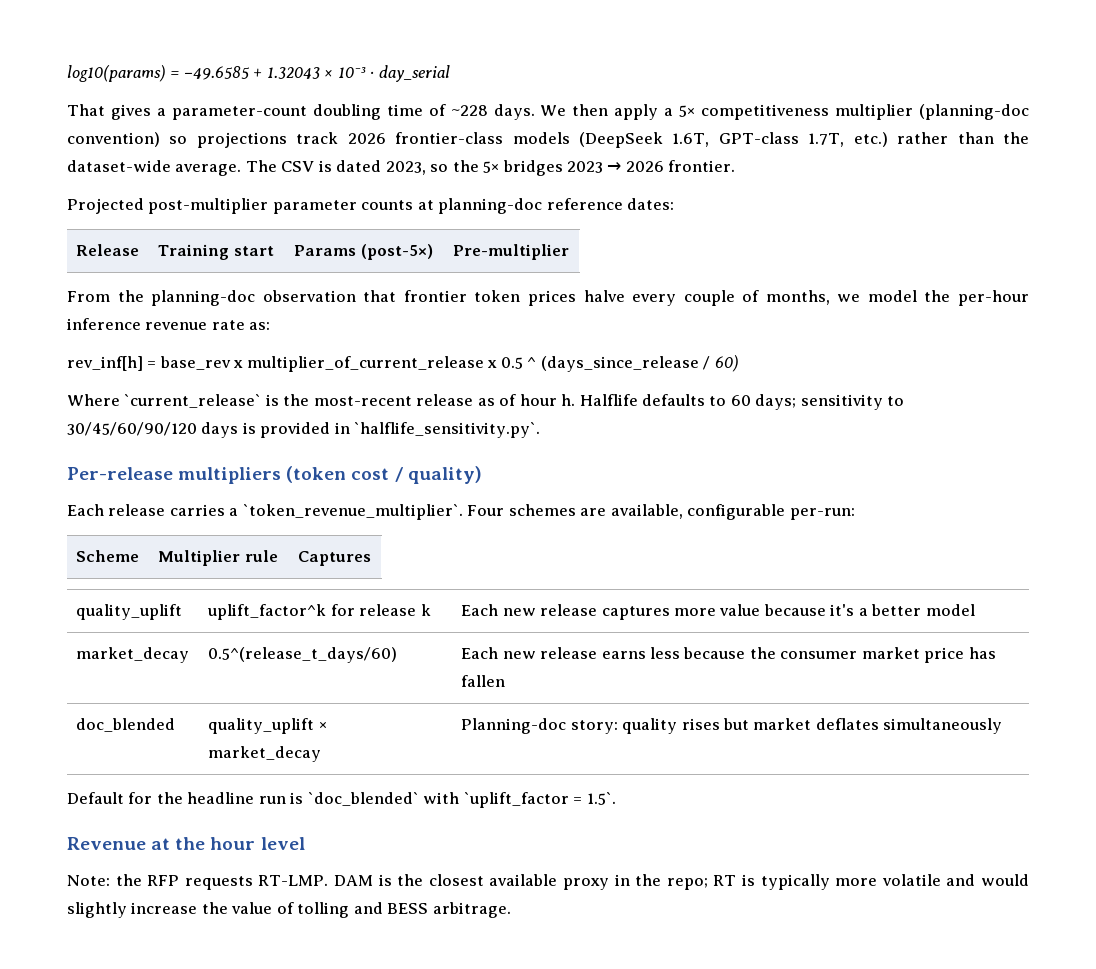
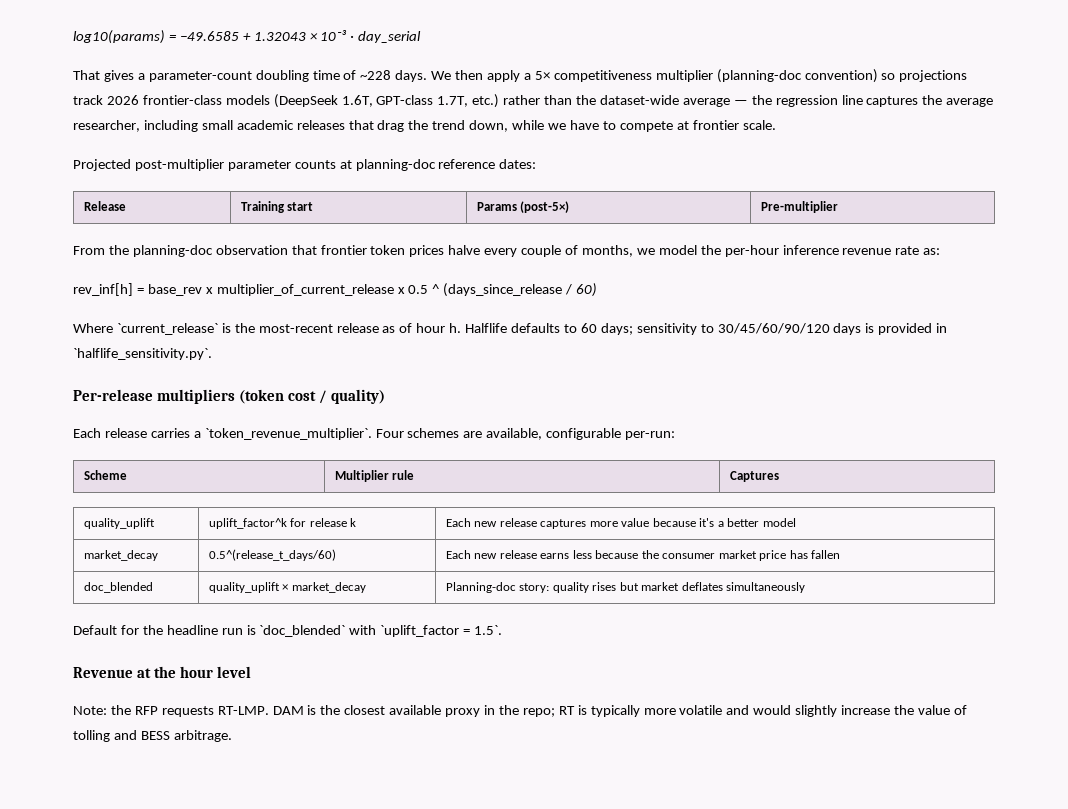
- We then apply a 5× competitiveness multiplier (planning-doc convention) so projections track 2026 frontier-class models (DeepSeek 1.6T, GPT-class 1.7T, etc.) rather than the dataset-wide average. The CSV is dated 2023, so the 5× bridges 2023 → 2026 frontier.
+ We then apply a 5× competitiveness multiplier (planning-doc convention) so projections track 2026 frontier-class models (DeepSeek 1.6T, GPT-class 1.7T, etc.) rather than the dataset-wide average — the regression line captures the average researcher, including small academic releases that drag the trend down, while we have to compete at frontier scale.

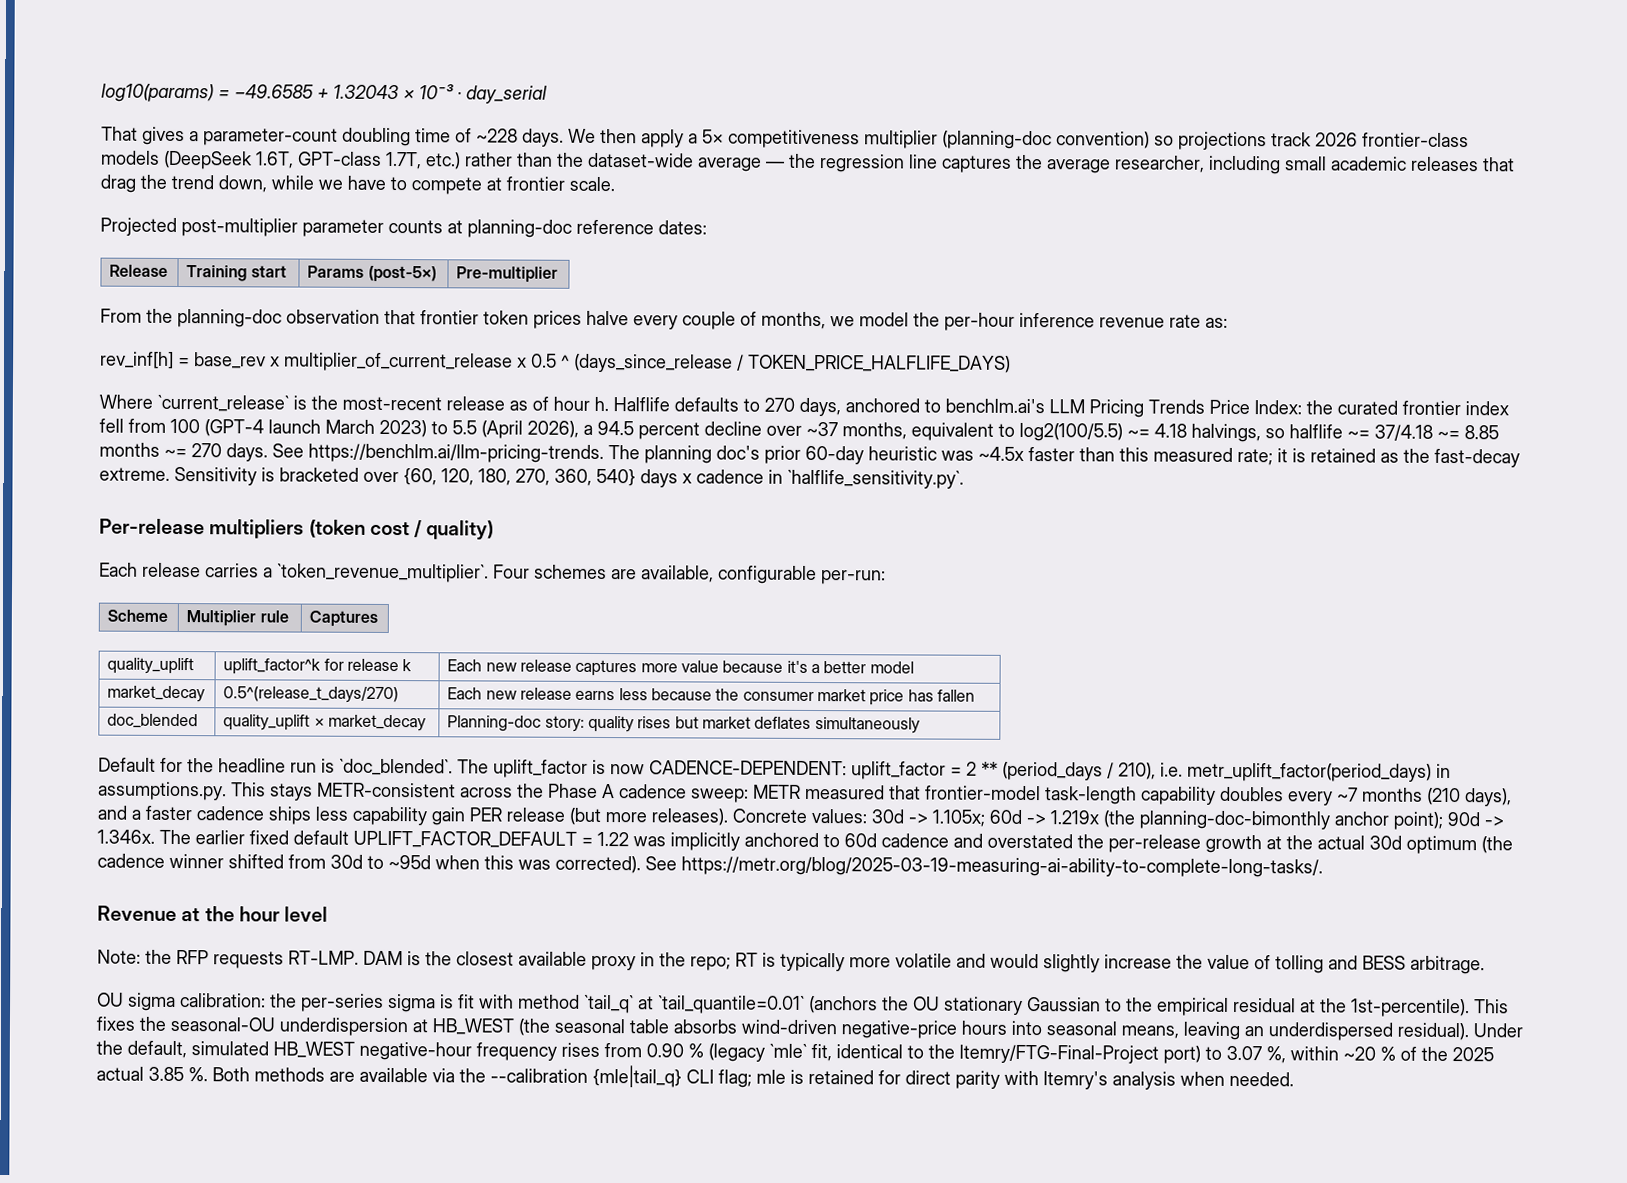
- rev_inf[h] = base_rev x multiplier_of_current_release x 0.5 ^ (days_since_release / 60)
+ rev_inf[h] = base_rev x multiplier_of_current_release x 0.5 ^ (days_since_release / TOKEN_PRICE_HALFLIFE_DAYS)
- Halflife defaults to 60 days; sensitivity to 30/45/60/90/120 days is provided in `halflife_sensitivity.py`.
+ Halflife defaults to 270 days, anchored to benchlm.ai's LLM Pricing Trends Price Index: the curated frontier index fell from 100 (GPT-4 launch March 2023) to 5.5 (April 2026), a 94.5 percent decline over ~37 months, equivalent to log2(100/5.5) ~= 4.18 halvings, so halflife ~= 37/4.18 ~= 8.85 months ~= 270 days. See https://benchlm.ai/llm-pricing-trends. The planning doc's prior 60-day heuristic was ~4.5x faster than this measured rate; it is retained as the fast-decay extreme. Sensitivity is bracketed over {60, 120, 180, 270, 360, 540} days x cadence in `halflife_sensitivity.py`.
- market_decay | 0.5^(release_t_days/60) | Each new release earns less because the consumer market price has fallen
+ market_decay | 0.5^(release_t_days/270) | Each new release earns less because the consumer market price has fallen
- Default for the headline run is `doc_blended` with `uplift_factor = 1.5`.
+ Default for the headline run is `doc_blended`. The uplift_factor is now CADENCE-DEPENDENT: uplift_factor = 2 ** (period_days / 210), i.e. metr_uplift_factor(period_days) in assumptions.py. This stays METR-consistent across the Phase A cadence sweep: METR measured that frontier-model task-length capability doubles every ~7 months (210 days), and a faster cadence ships less capability gain PER release (but more releases). Concrete values: 30d -> 1.105x; 60d -> 1.219x (the planning-doc-bimonthly anchor point); 90d -> 1.346x. The earlier fixed default UPLIFT_FACTOR_DEFAULT = 1.22 was implicitly anchored to 60d cadence and overstated the per-release growth at the actual 30d optimum (the cadence winner shifted from 30d to ~95d when this was corrected). See https://metr.org/blog/2025-03-19-measuring-ai-ability-to-complete-long-tasks/.
+ OU sigma calibration: the per-series sigma is fit with method `tail_q` at `tail_quantile=0.01` (anchors the OU stationary Gaussian to the empirical residual at the 1st-percentile). This fixes the seasonal-OU underdispersion at HB_WEST (the seasonal table absorbs wind-driven negative-price hours into seasonal means, leaving an underdispersed residual). Under the default, simulated HB_WEST negative-hour frequency rises from 0.90 % (legacy `mle` fit, identical to the ltemry/FTG-Final-Project port) to 3.07 %, within ~20 % of the 2025 actual 3.85 %. Both methods are available via the --calibration {mle|tail_q} CLI flag; mle is retained for direct parity with ltemry's analysis when needed.

